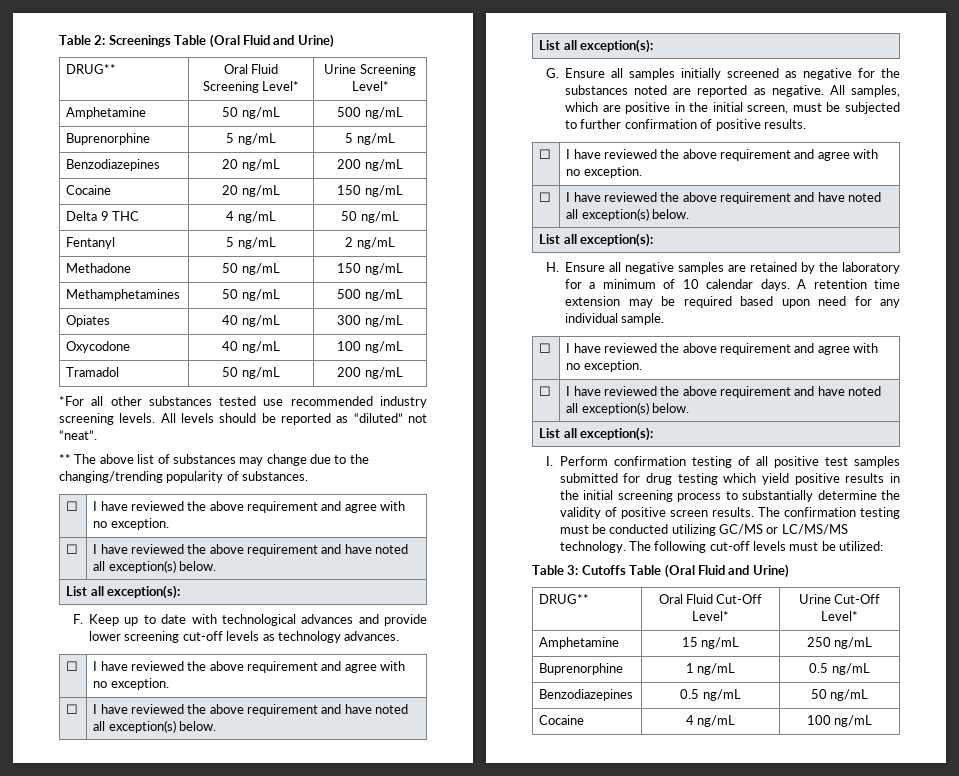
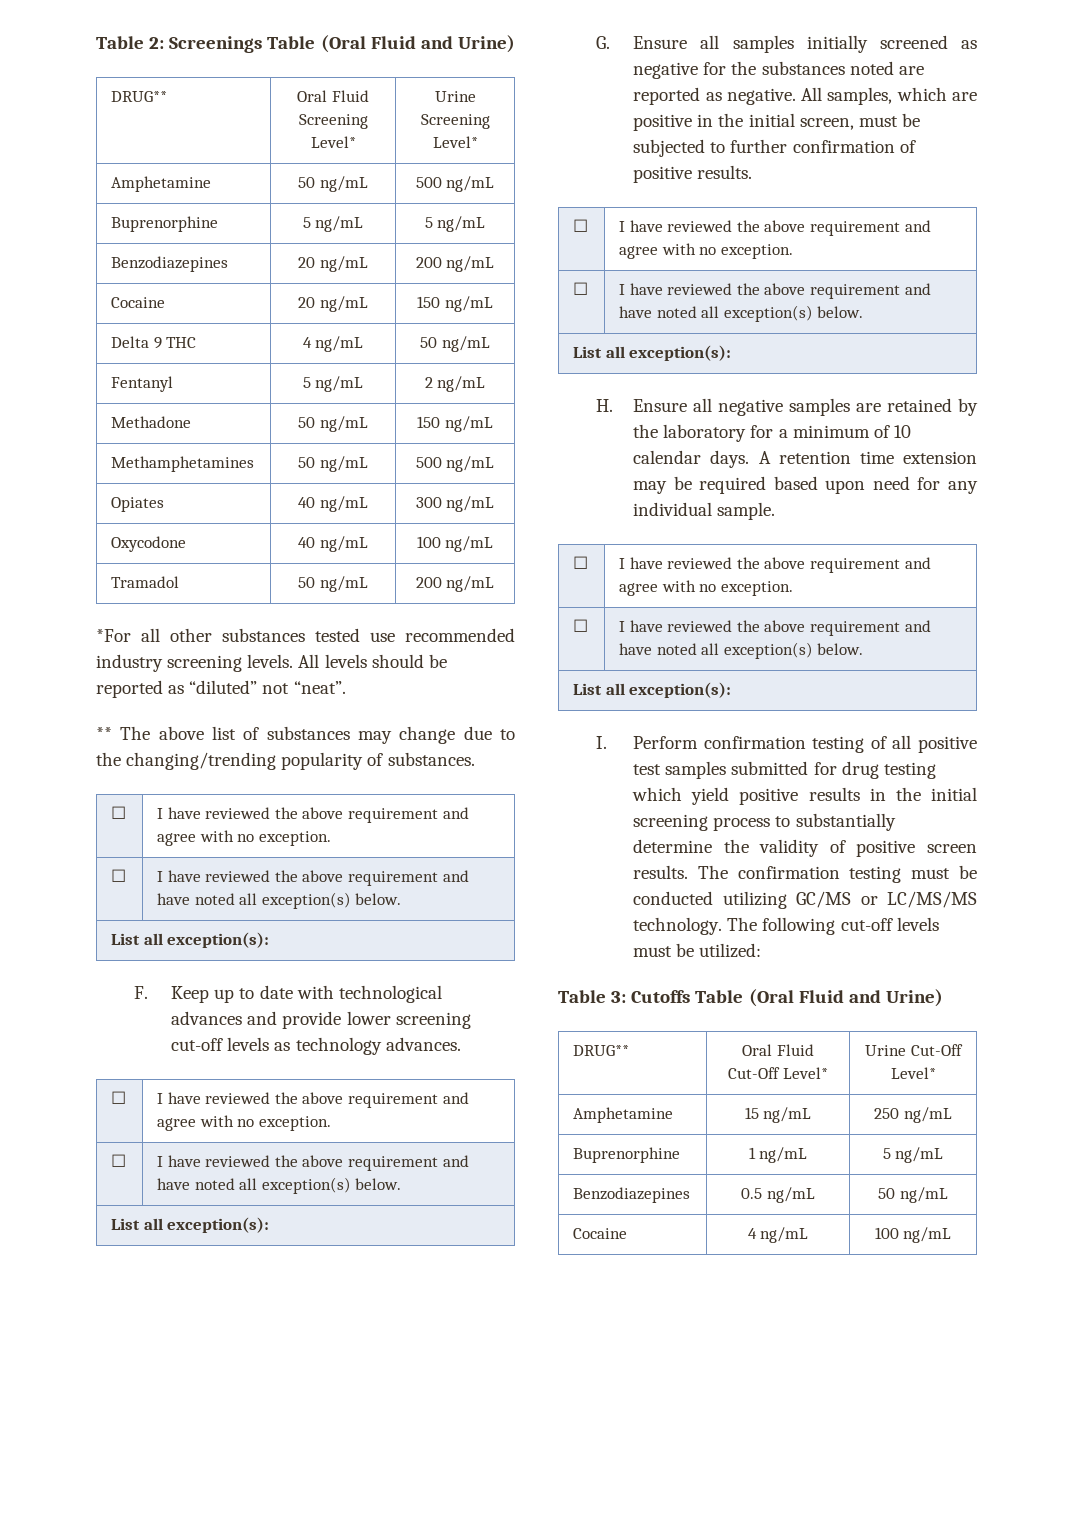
- Buprenorphine | 1 ng/mL | 0.5 ng/mL
+ Buprenorphine | 1 ng/mL | 5 ng/mL

